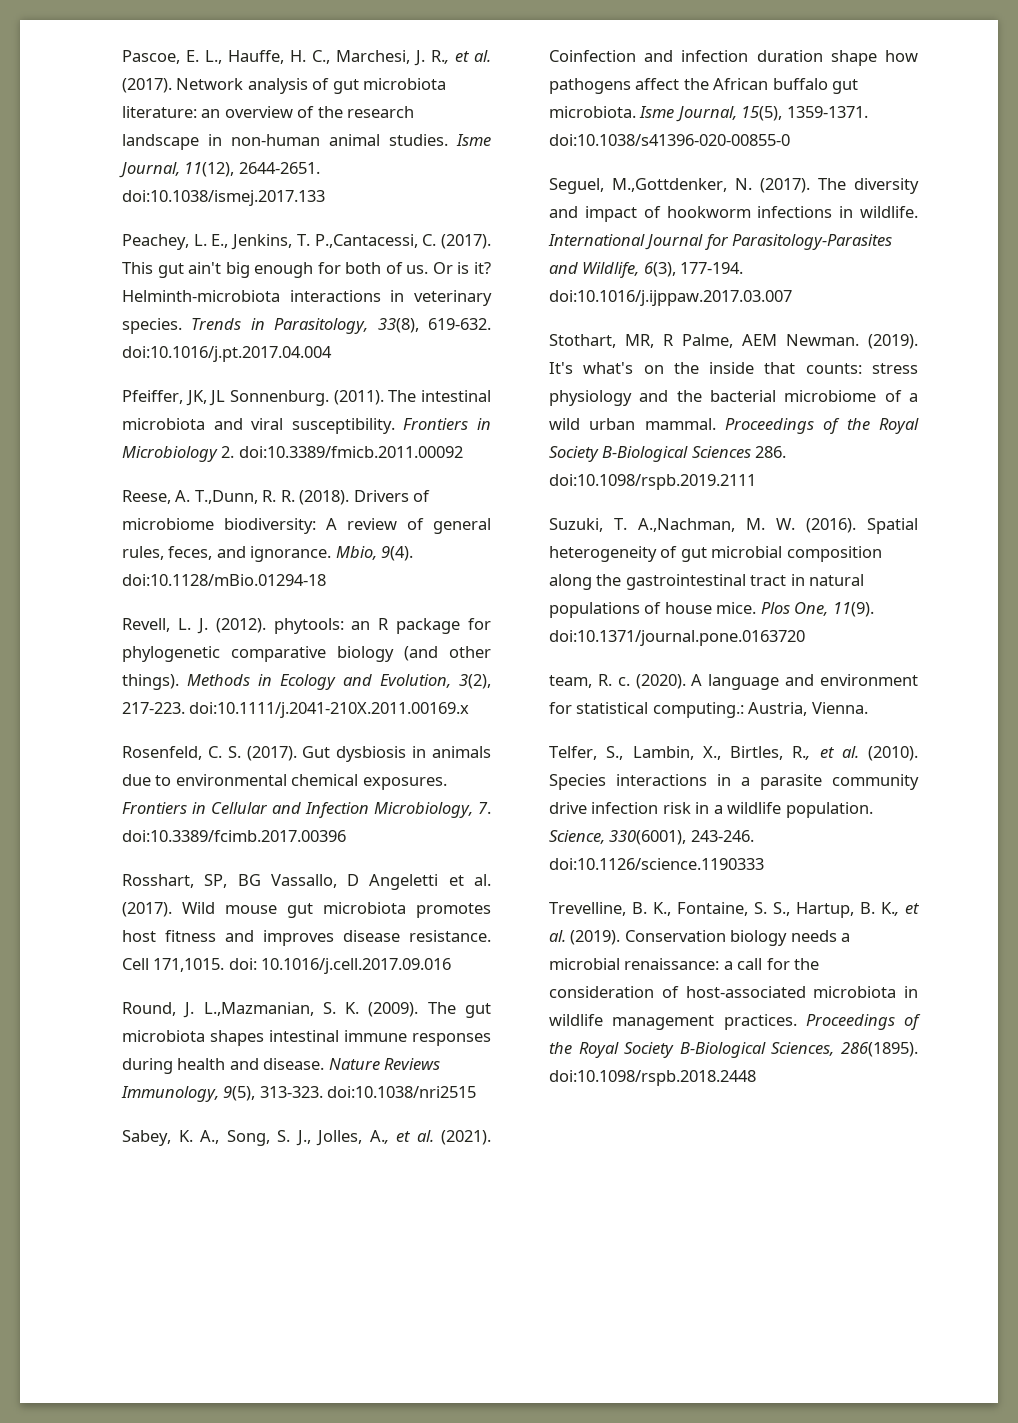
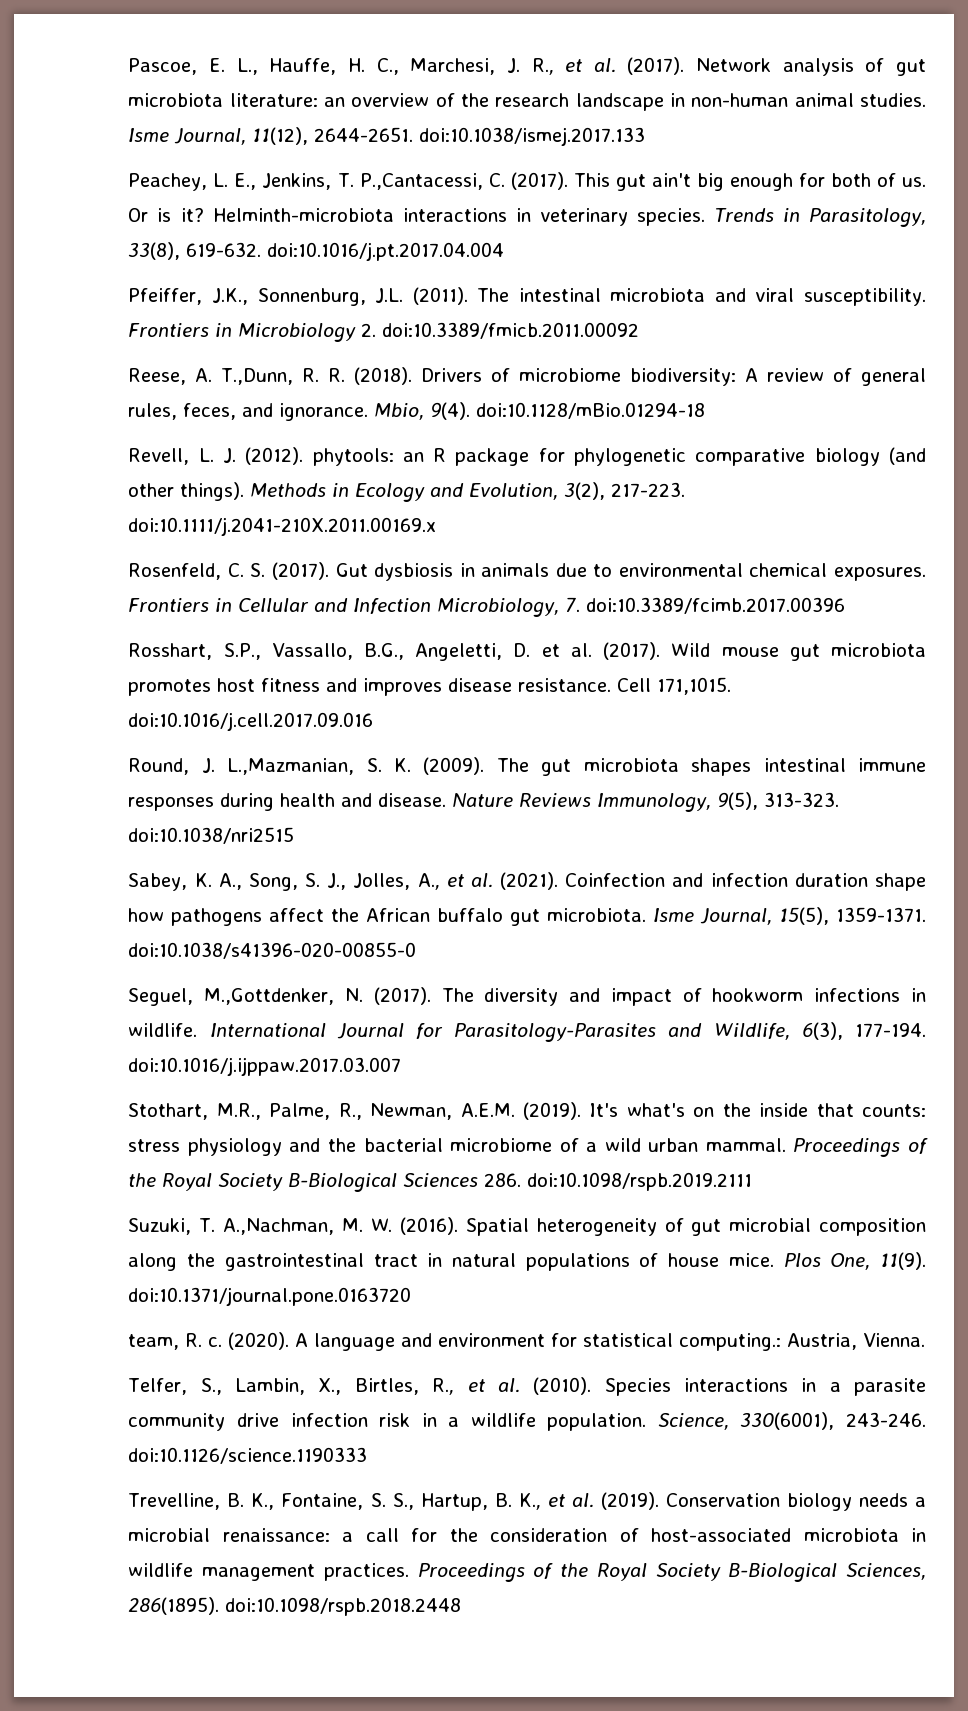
- Pfeiffer, JK, JL Sonnenburg. (2011).
+ Pfeiffer, J.K., Sonnenburg, J.L. (2011).
- Rosshart, SP, BG Vassallo, D Angeletti et al. (2017).
+ Rosshart, S.P., Vassallo, B.G., Angeletti, D. et al. (2017).
- Cell 171,1015. doi: 10.1016/j.cell.2017.09.016
+ Cell 171,1015. doi:10.1016/j.cell.2017.09.016
- Stothart, MR, R Palme, AEM Newman. (2019).
+ Stothart, M.R., Palme, R., Newman, A.E.M. (2019).

